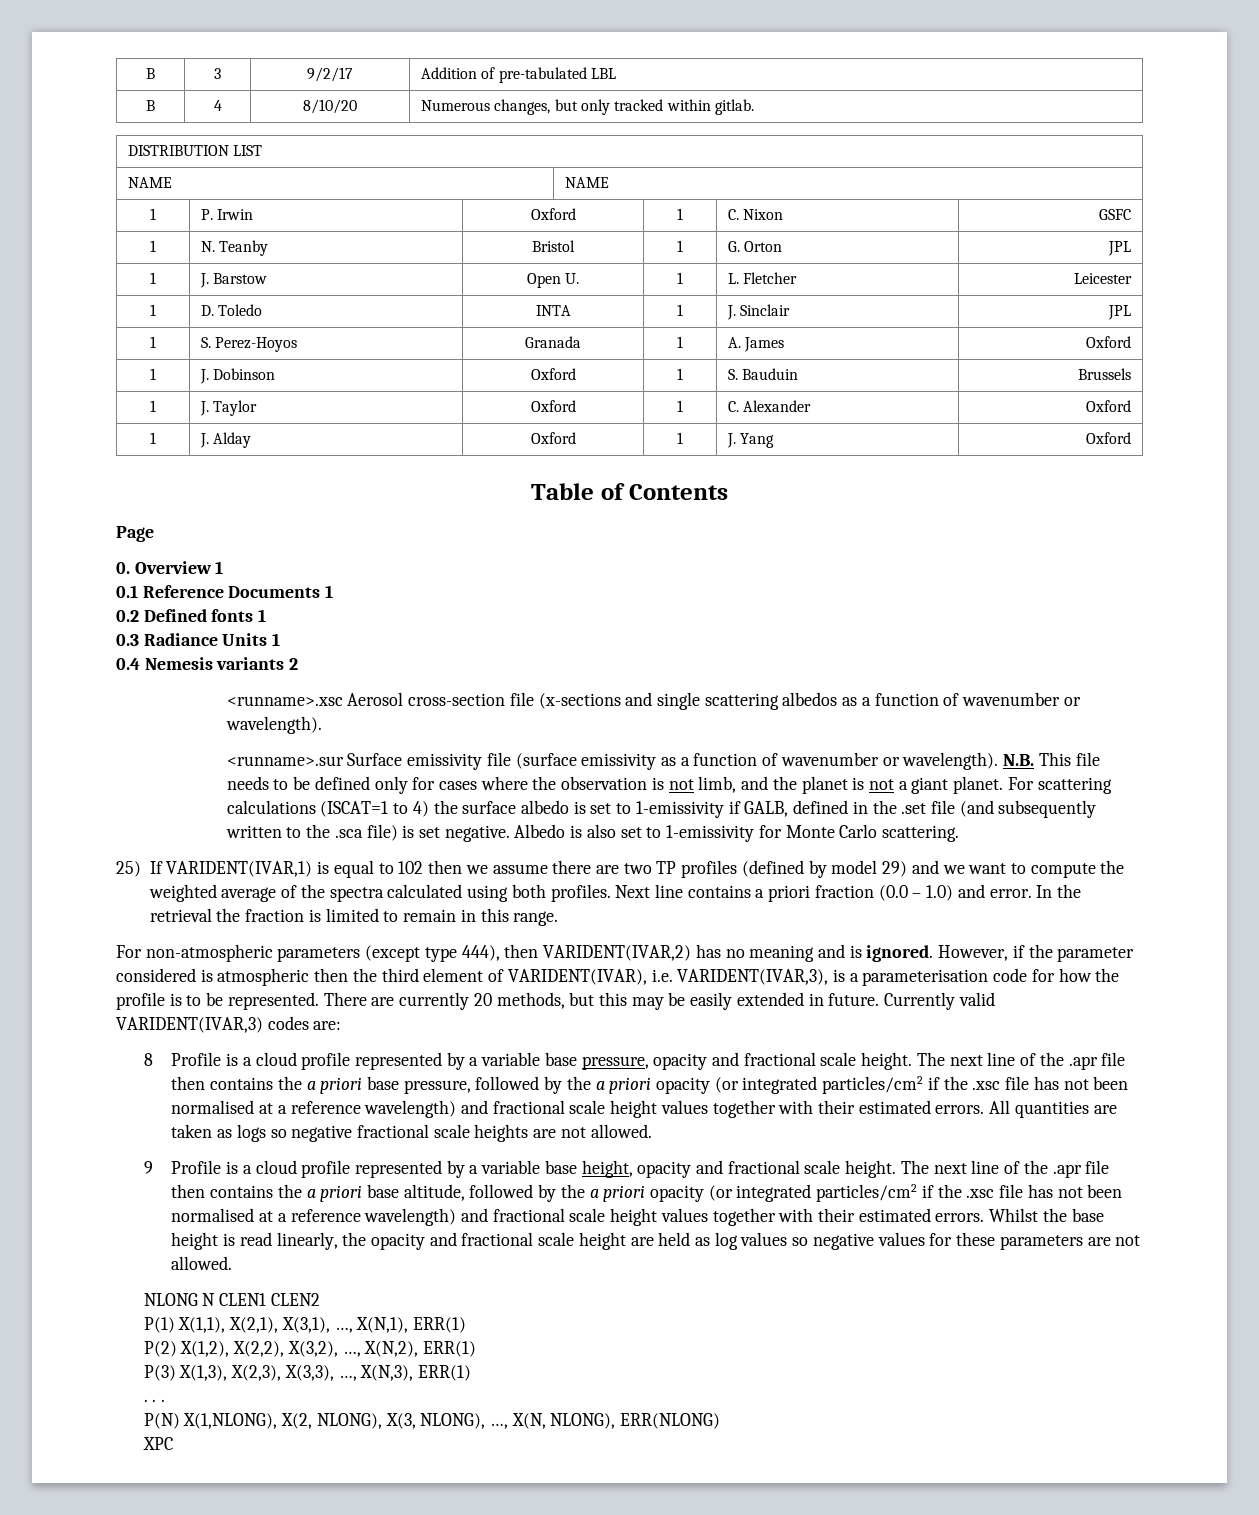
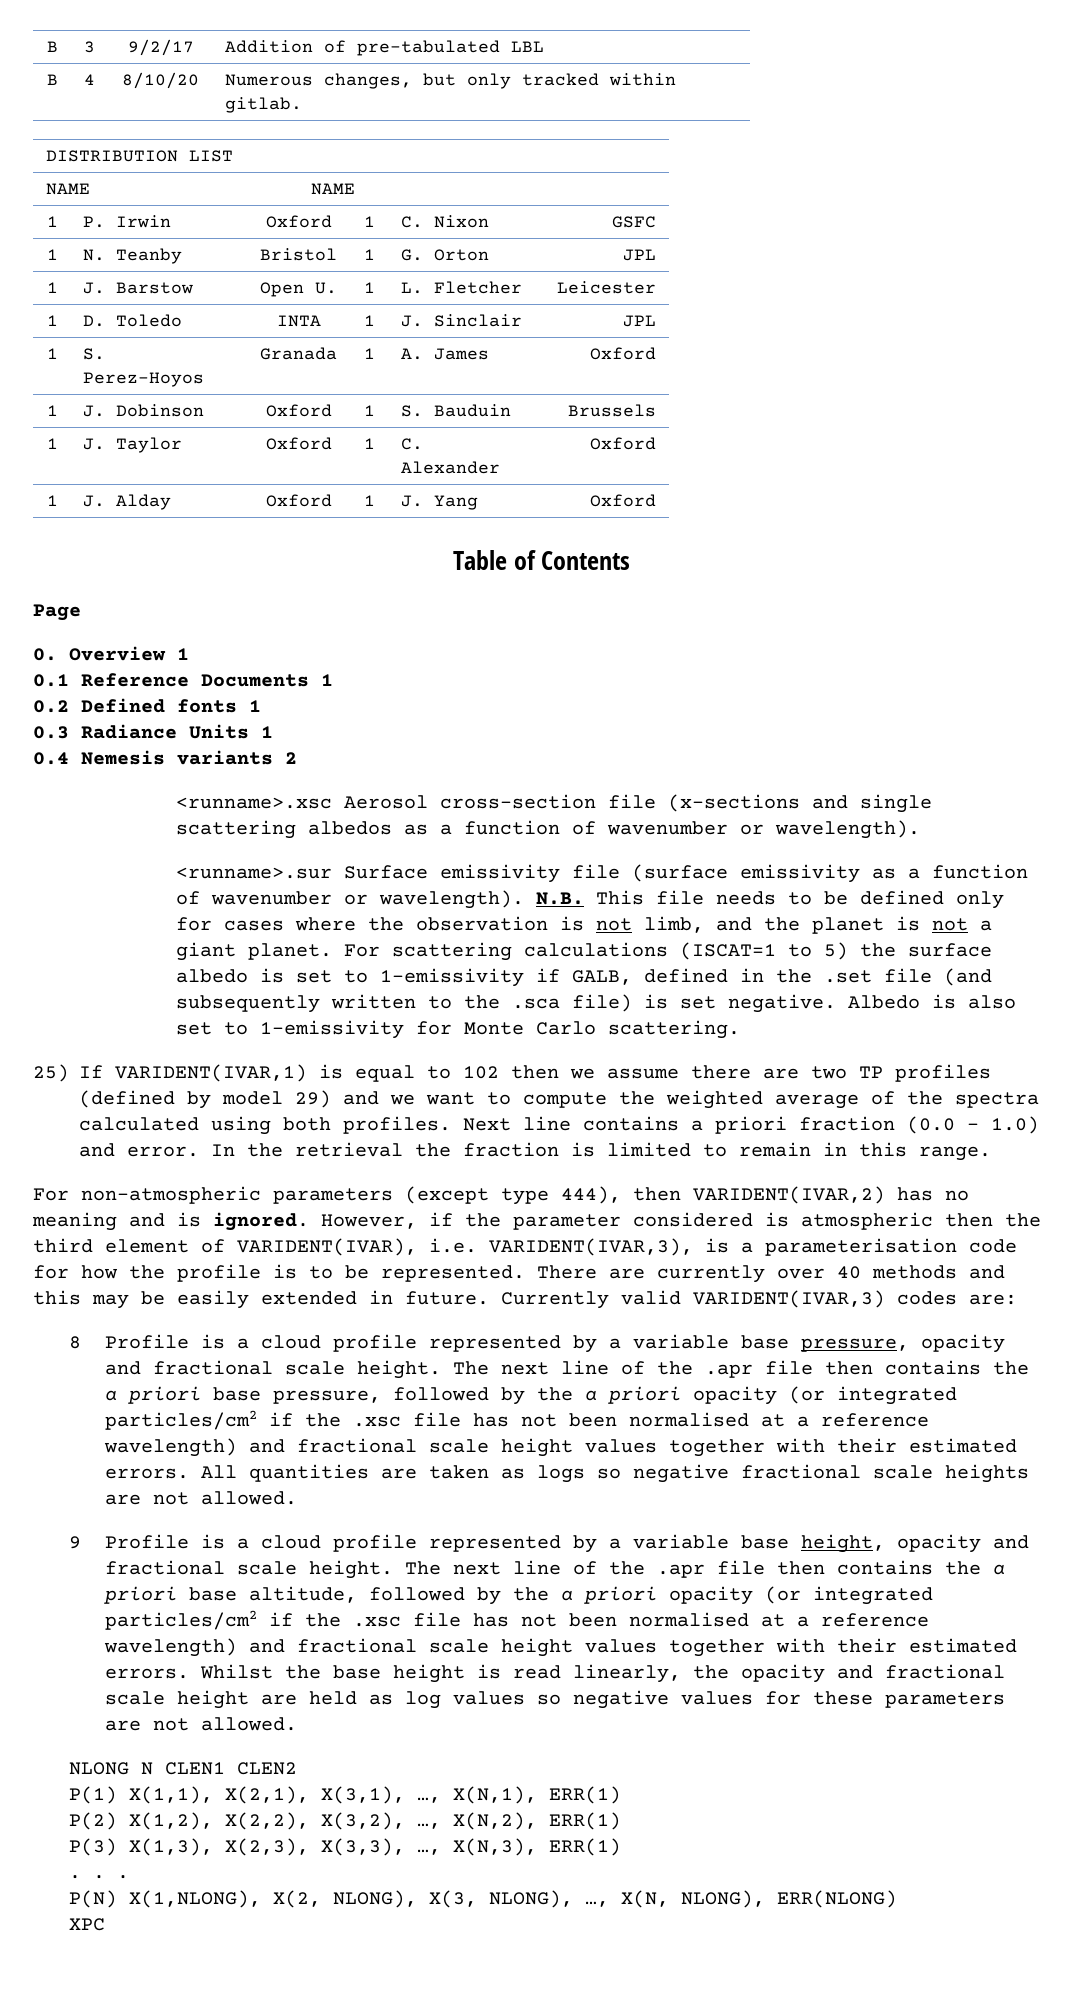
- For scattering calculations (ISCAT=1 to 4) the surface albedo is set to 1-emissivity if GALB, defined in the .set file (and subsequently written to the .sca file) is set negative.
+ For scattering calculations (ISCAT=1 to 5) the surface albedo is set to 1-emissivity if GALB, defined in the .set file (and subsequently written to the .sca file) is set negative.
- There are currently 20 methods, but this may be easily extended in future.
+ There are currently over 40 methods and this may be easily extended in future.

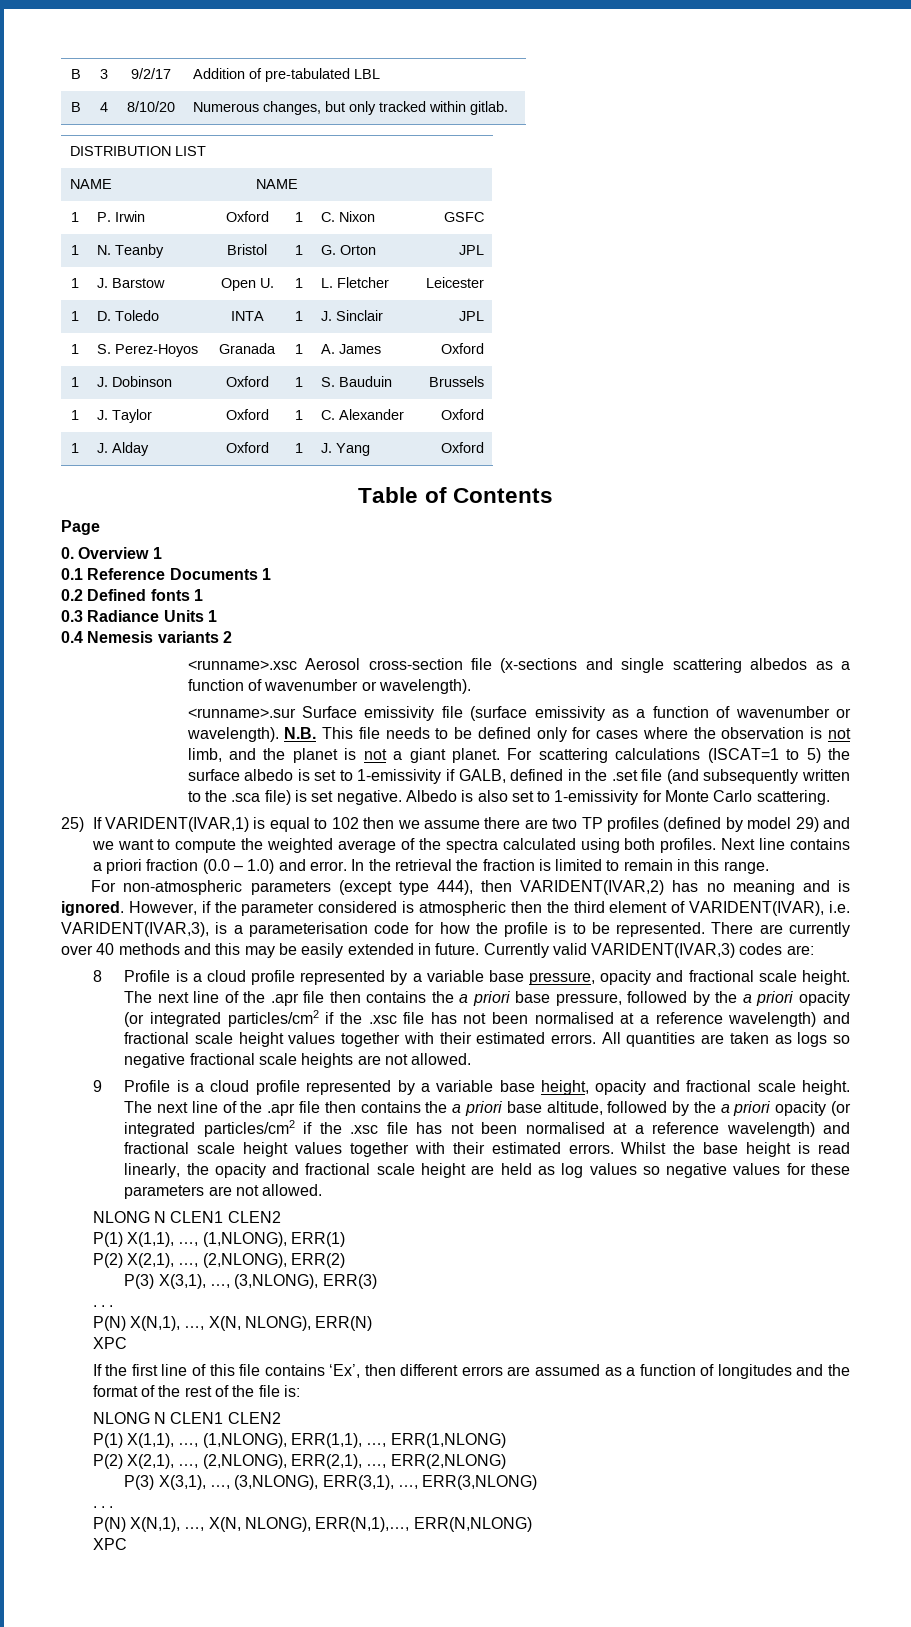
- P(1) X(1,1), X(2,1), X(3,1), …, X(N,1), ERR(1)
- P(2) X(1,2), X(2,2), X(3,2), …, X(N,2), ERR(1)
- P(3) X(1,3), X(2,3), X(3,3), …, X(N,3), ERR(1)
+ P(1) X(1,1), …, (1,NLONG), ERR(1)
+ P(2) X(2,1), …, (2,NLONG), ERR(2)
+ P(3) X(3,1), …, (3,NLONG), ERR(3)
  . . .
- P(N) X(1,NLONG), X(2, NLONG), X(3, NLONG), …, X(N, NLONG), ERR(NLONG)
+ P(N) X(N,1), …, X(N, NLONG), ERR(N)
+ XPC
+ If the first line of this file contains ‘Ex’, then different errors are assumed as a function of longitudes and the format of the rest of the file is:
+ NLONG N CLEN1 CLEN2
+ P(1) X(1,1), …, (1,NLONG), ERR(1,1), …, ERR(1,NLONG)
+ P(2) X(2,1), …, (2,NLONG), ERR(2,1), …, ERR(2,NLONG)
+ P(3) X(3,1), …, (3,NLONG), ERR(3,1), …, ERR(3,NLONG)
+ . . .
+ P(N) X(N,1), …, X(N, NLONG), ERR(N,1),…, ERR(N,NLONG)

